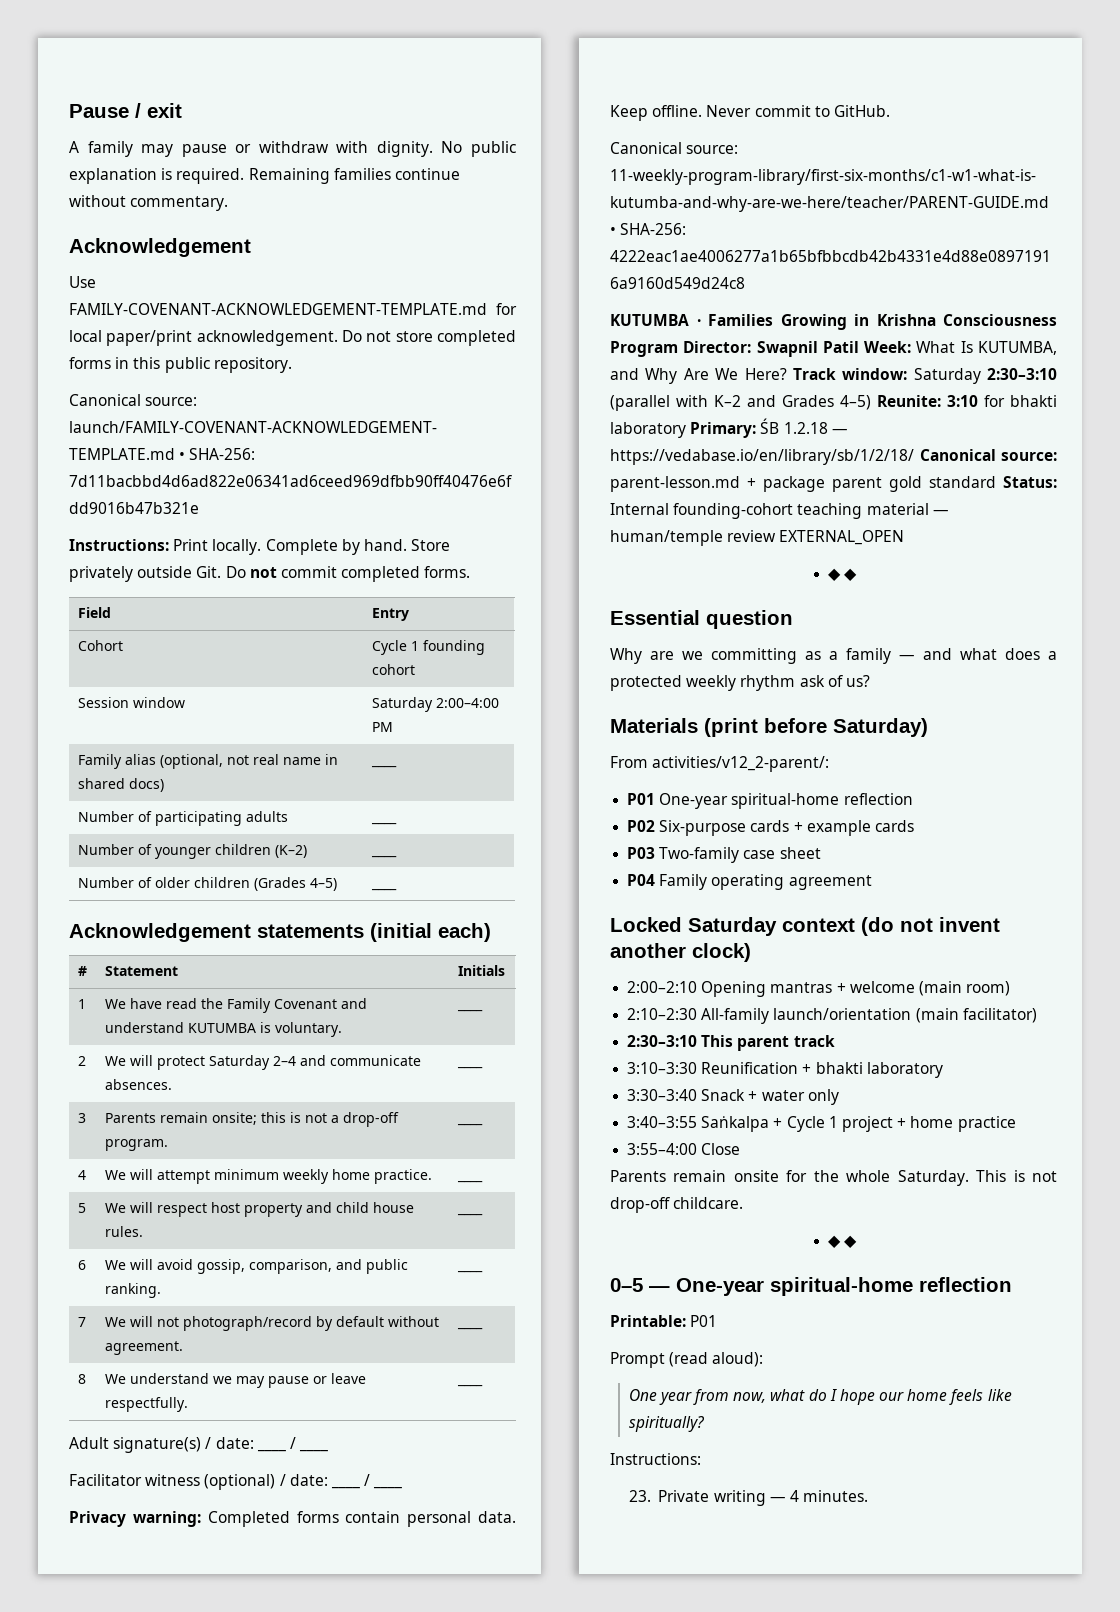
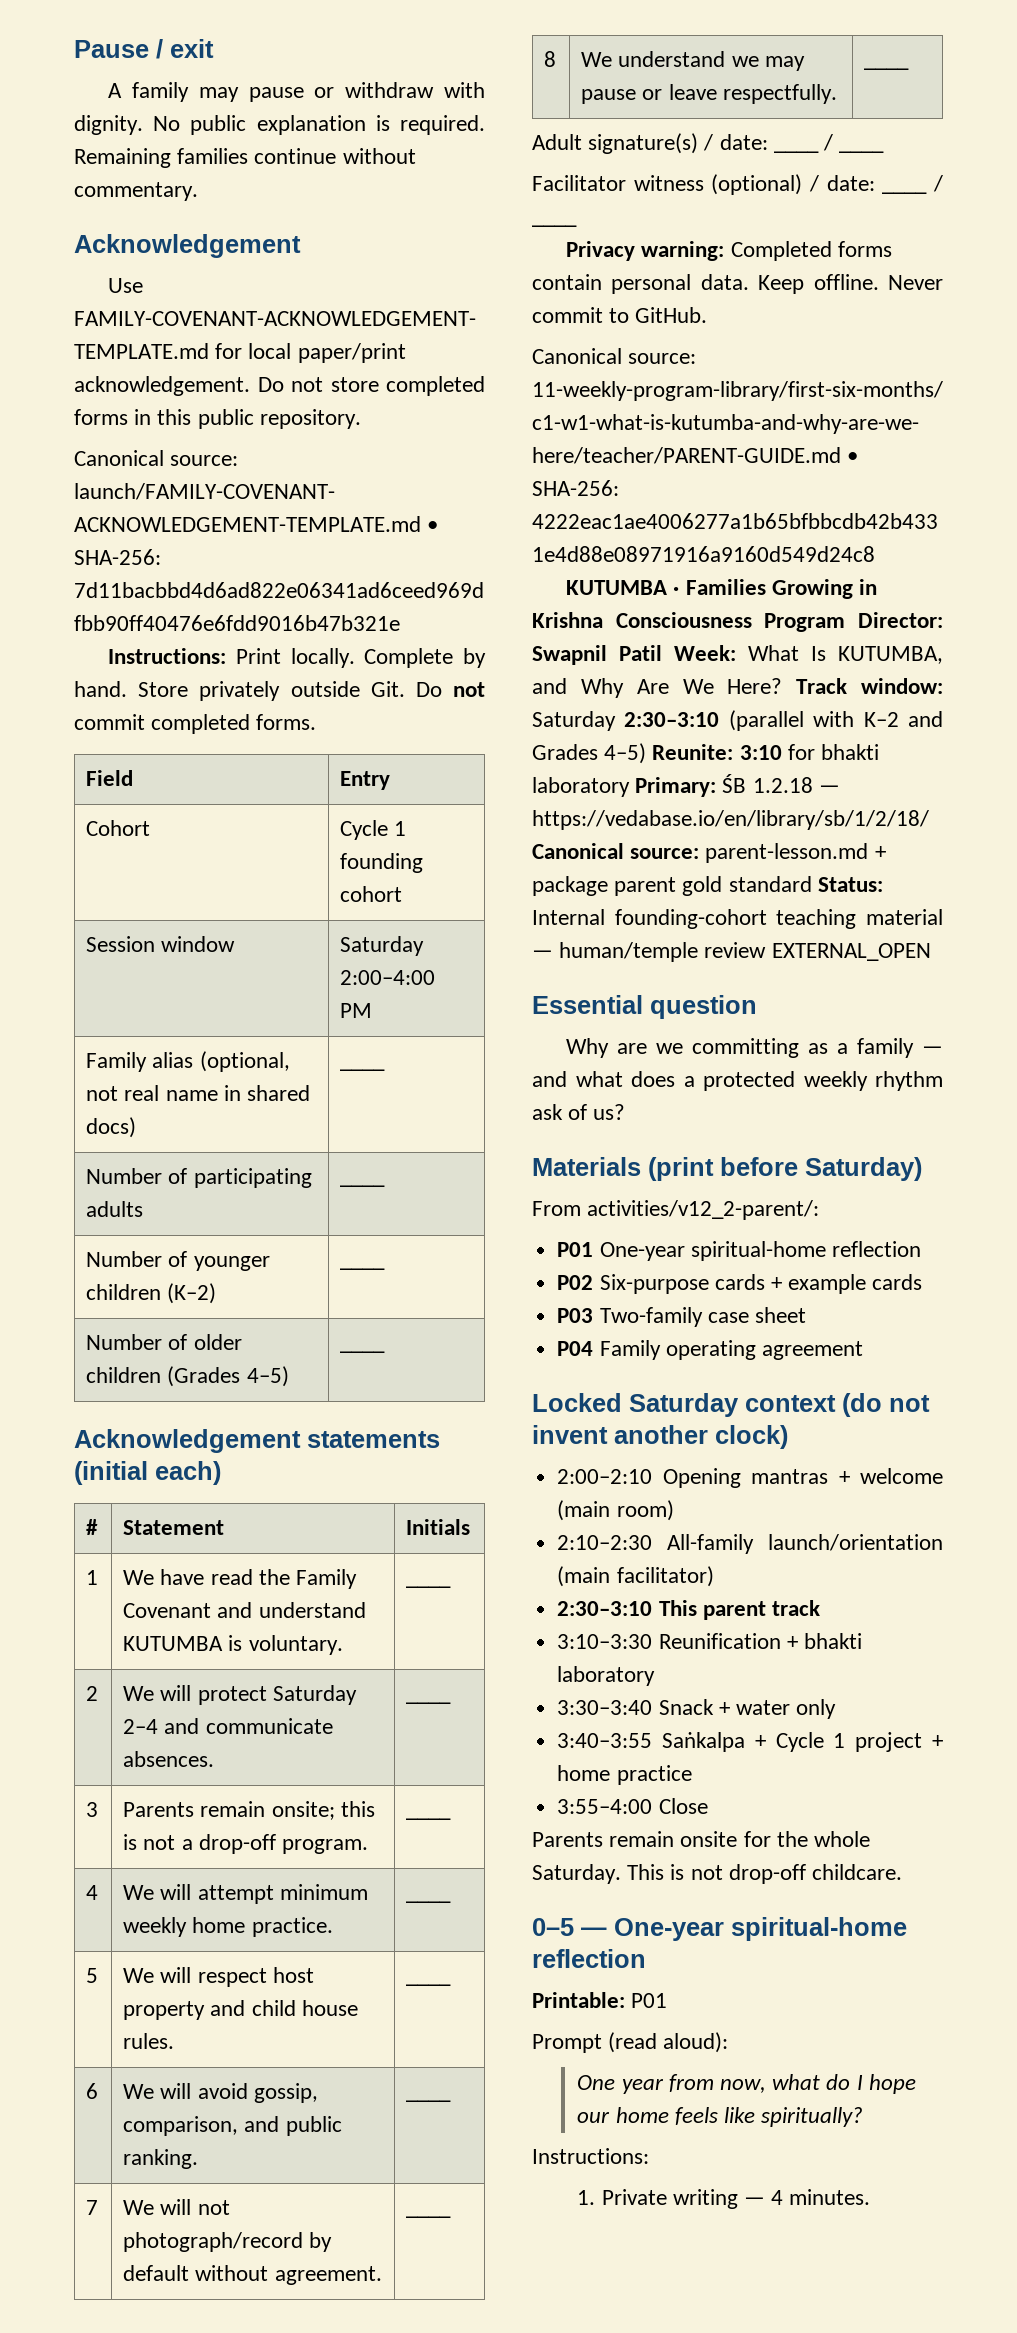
  Track window: Saturday 2:30–3:10 (parallel with K–2 and Grades 4–5) Reunite: 3:10 for bhakti laboratory Primary: ŚB 1.2.18 — https://vedabase.io/en/library/sb/1/2/18/ Canonical source: parent-lesson.md + package parent gold standard Status: Internal founding-cohort teaching material — human/temple review EXTERNAL_OPEN
- ◆ ◆
  This is not drop-off childcare.
- ◆ ◆
- 23. Private writing — 4 minutes.
+ 1. Private writing — 4 minutes.

